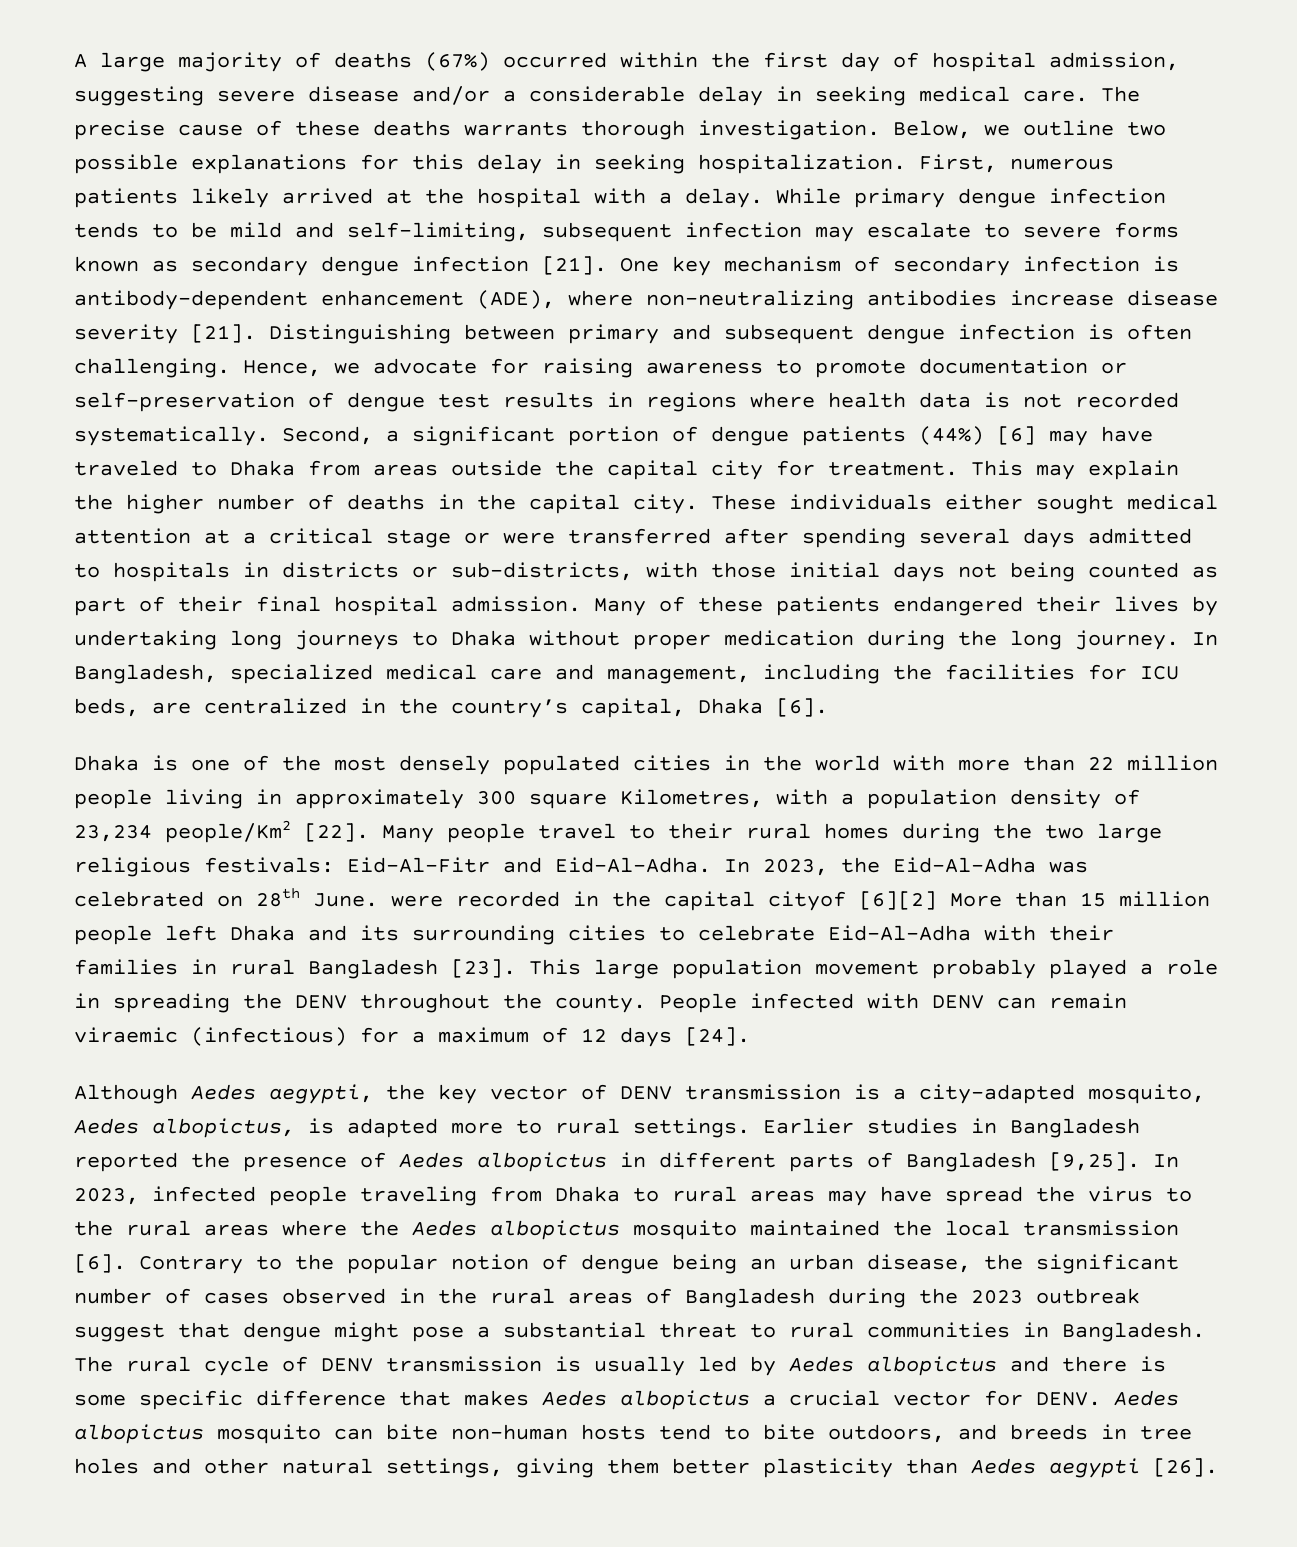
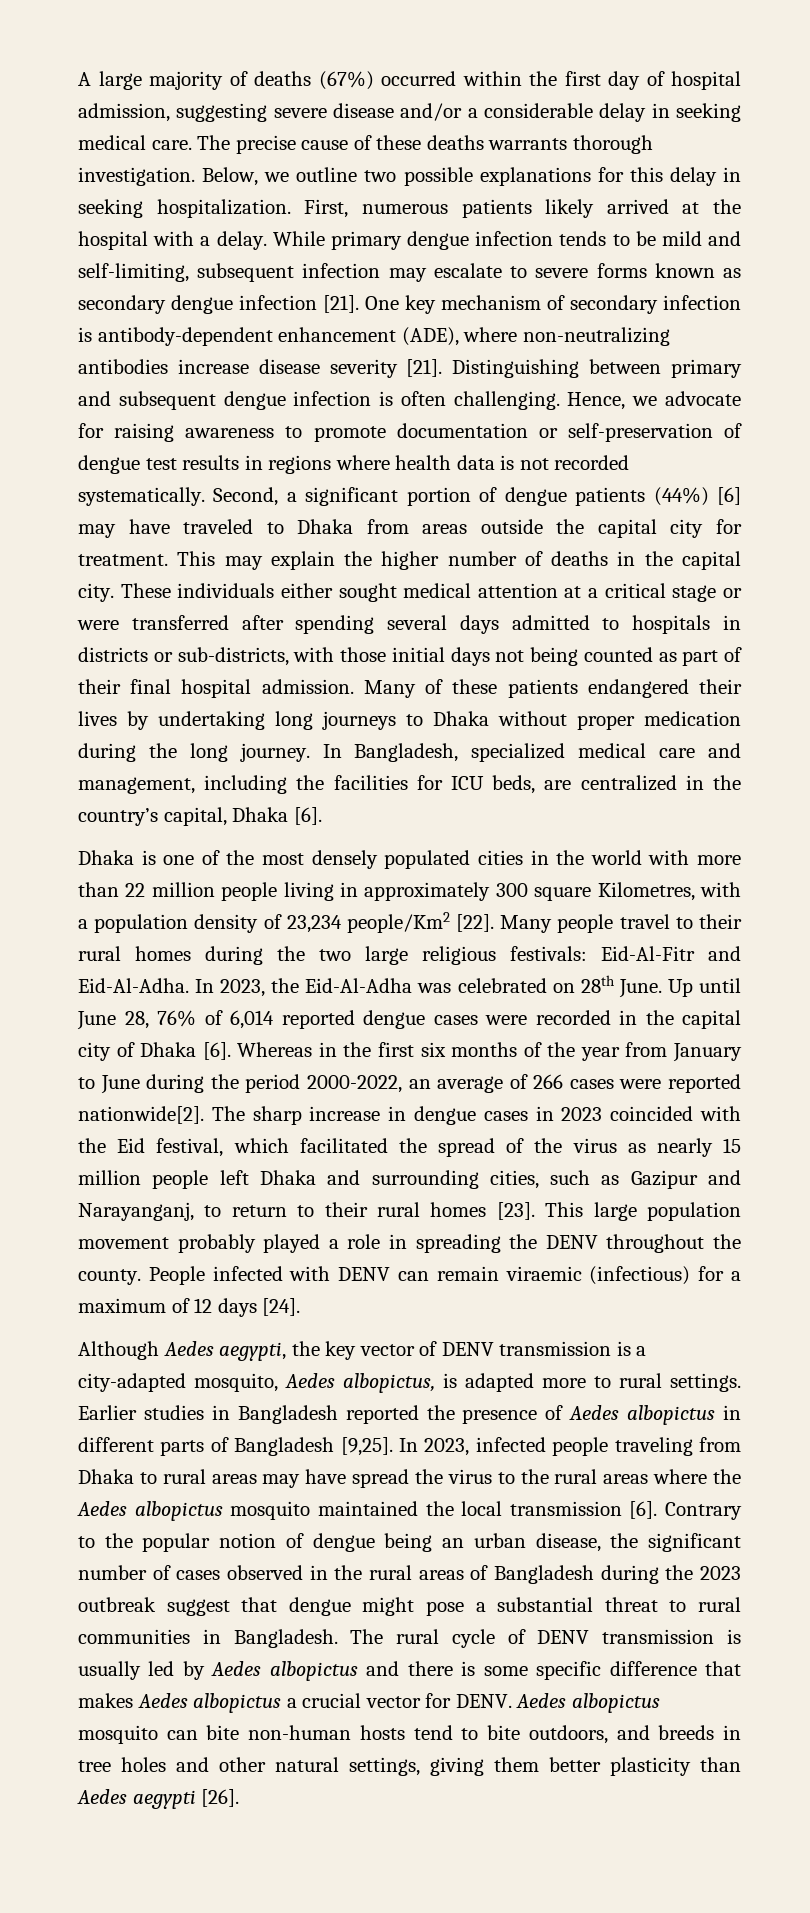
- In 2023, the Eid-Al-Adha was celebrated on 28th June. were recorded in the capital cityof [6][2] More than 15 million people left Dhaka and its surrounding cities to celebrate Eid-Al-Adha with their families in rural Bangladesh [23].
+ In 2023, the Eid-Al-Adha was celebrated on 28th June. Up until June 28, 76% of 6,014 reported dengue cases were recorded in the capital city of Dhaka [6]. Whereas in the first six months of the year from January to June during the period 2000-2022, an average of 266 cases were reported nationwide[2]. The sharp increase in dengue cases in 2023 coincided with the Eid festival, which facilitated the spread of the virus as nearly 15 million people left Dhaka and surrounding cities, such as Gazipur and Narayanganj, to return to their rural homes [23].

